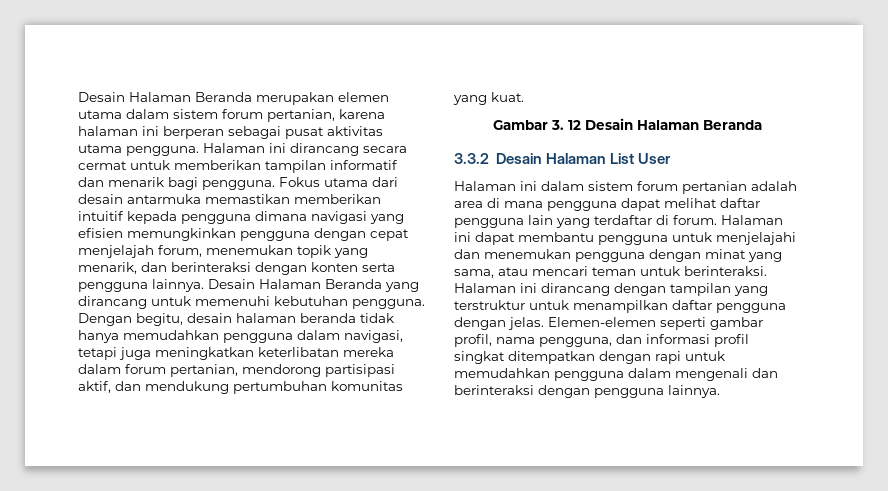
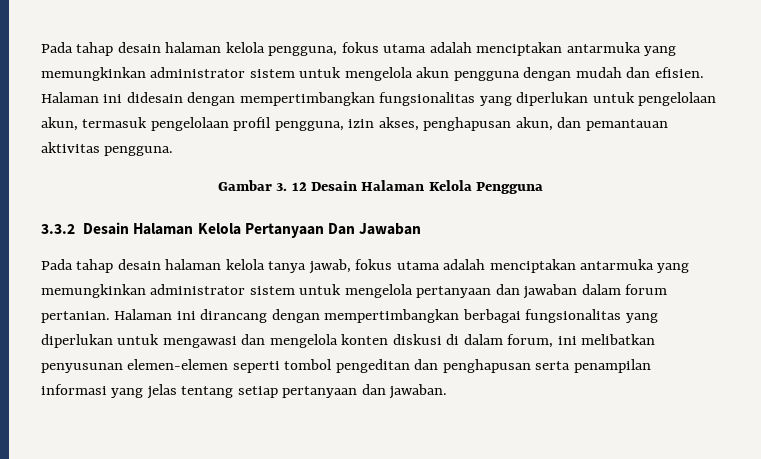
- Desain Halaman Beranda merupakan elemen utama dalam sistem forum pertanian, karena halaman ini berperan sebagai pusat aktivitas utama pengguna. Halaman ini dirancang secara cermat untuk memberikan tampilan informatif dan menarik bagi pengguna. Fokus utama dari desain antarmuka memastikan memberikan intuitif kepada pengguna dimana navigasi yang efisien memungkinkan pengguna dengan cepat menjelajah forum, menemukan topik yang menarik, dan berinteraksi dengan konten serta pengguna lainnya. Desain Halaman Beranda yang dirancang untuk memenuhi kebutuhan pengguna. Dengan begitu, desain halaman beranda tidak hanya memudahkan pengguna dalam navigasi, tetapi juga meningkatkan keterlibatan mereka dalam forum pertanian, mendorong partisipasi aktif, dan mendukung pertumbuhan komunitas yang kuat.
+ Pada tahap desain halaman kelola pengguna, fokus utama adalah menciptakan antarmuka yang memungkinkan administrator sistem untuk mengelola akun pengguna dengan mudah dan efisien. Halaman ini didesain dengan mempertimbangkan fungsionalitas yang diperlukan untuk pengelolaan akun, termasuk pengelolaan profil pengguna, izin akses, penghapusan akun, dan pemantauan aktivitas pengguna.
- Gambar 3. 12 Desain Halaman Beranda
+ Gambar 3. 12 Desain Halaman Kelola Pengguna
- 3.3.2 Desain Halaman List User
- Halaman ini dalam sistem forum pertanian adalah area di mana pengguna dapat melihat daftar pengguna lain yang terdaftar di forum. Halaman ini dapat membantu pengguna untuk menjelajahi dan menemukan pengguna dengan minat yang sama, atau mencari teman untuk berinteraksi. Halaman ini dirancang dengan tampilan yang terstruktur untuk menampilkan daftar pengguna dengan jelas. Elemen-elemen seperti gambar profil, nama pengguna, dan informasi profil singkat ditempatkan dengan rapi untuk memudahkan pengguna dalam mengenali dan berinteraksi dengan pengguna lainnya.
+ 3.3.2 Desain Halaman Kelola Pertanyaan Dan Jawaban
+ Pada tahap desain halaman kelola tanya jawab, fokus utama adalah menciptakan antarmuka yang memungkinkan administrator sistem untuk mengelola pertanyaan dan jawaban dalam forum pertanian. Halaman ini dirancang dengan mempertimbangkan berbagai fungsionalitas yang diperlukan untuk mengawasi dan mengelola konten diskusi di dalam forum, ini melibatkan penyusunan elemen-elemen seperti tombol pengeditan dan penghapusan serta penampilan informasi yang jelas tentang setiap pertanyaan dan jawaban.

